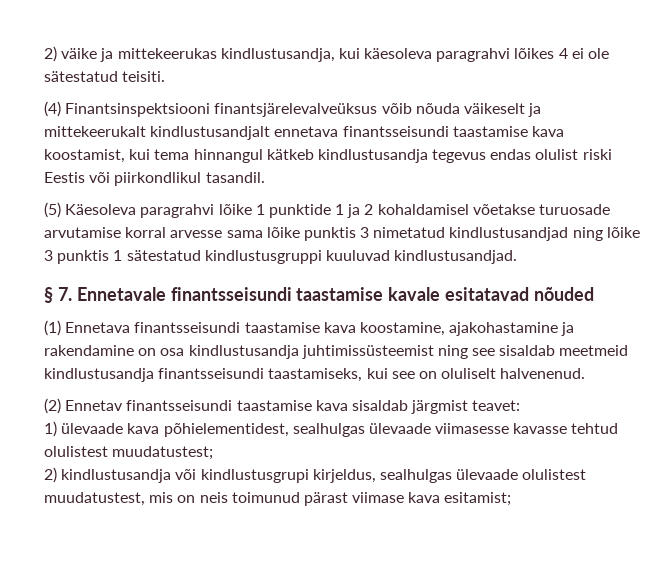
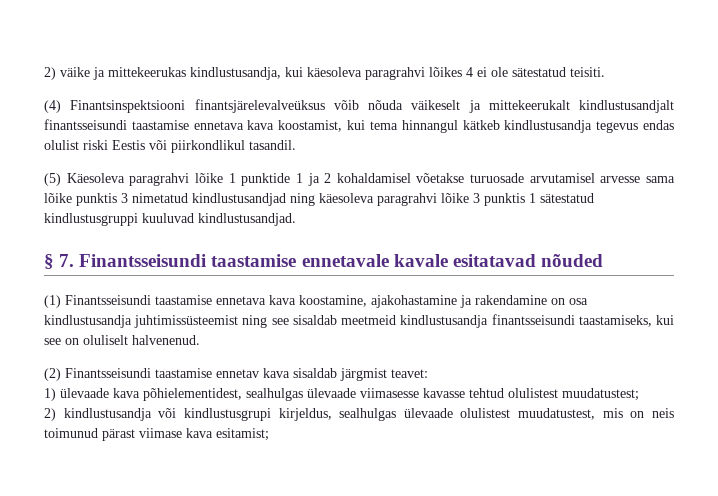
- (4) Finantsinspektsiooni finantsjärelevalveüksus võib nõuda väikeselt ja mittekeerukalt kindlustusandjalt ennetava finantsseisundi taastamise kava koostamist, kui tema hinnangul kätkeb kindlustusandja tegevus endas olulist riski Eestis või piirkondlikul tasandil.
+ (4) Finantsinspektsiooni finantsjärelevalveüksus võib nõuda väikeselt ja mittekeerukalt kindlustusandjalt finantsseisundi taastamise ennetava kava koostamist, kui tema hinnangul kätkeb kindlustusandja tegevus endas olulist riski Eestis või piirkondlikul tasandil.
- (5) Käesoleva paragrahvi lõike 1 punktide 1 ja 2 kohaldamisel võetakse turuosade arvutamise korral arvesse sama lõike punktis 3 nimetatud kindlustusandjad ning lõike 3 punktis 1 sätestatud kindlustusgruppi kuuluvad kindlustusandjad.
+ (5) Käesoleva paragrahvi lõike 1 punktide 1 ja 2 kohaldamisel võetakse turuosade arvutamisel arvesse sama lõike punktis 3 nimetatud kindlustusandjad ning käesoleva paragrahvi lõike 3 punktis 1 sätestatud kindlustusgruppi kuuluvad kindlustusandjad.
- § 7. Ennetavale finantsseisundi taastamise kavale esitatavad nõuded
+ § 7. Finantsseisundi taastamise ennetavale kavale esitatavad nõuded
- (1) Ennetava finantsseisundi taastamise kava koostamine, ajakohastamine ja rakendamine on osa kindlustusandja juhtimissüsteemist ning see sisaldab meetmeid kindlustusandja finantsseisundi taastamiseks, kui see on oluliselt halvenenud.
+ (1) Finantsseisundi taastamise ennetava kava koostamine, ajakohastamine ja rakendamine on osa kindlustusandja juhtimissüsteemist ning see sisaldab meetmeid kindlustusandja finantsseisundi taastamiseks, kui see on oluliselt halvenenud.
- (2) Ennetav finantsseisundi taastamise kava sisaldab järgmist teavet:
+ (2) Finantsseisundi taastamise ennetav kava sisaldab järgmist teavet:

